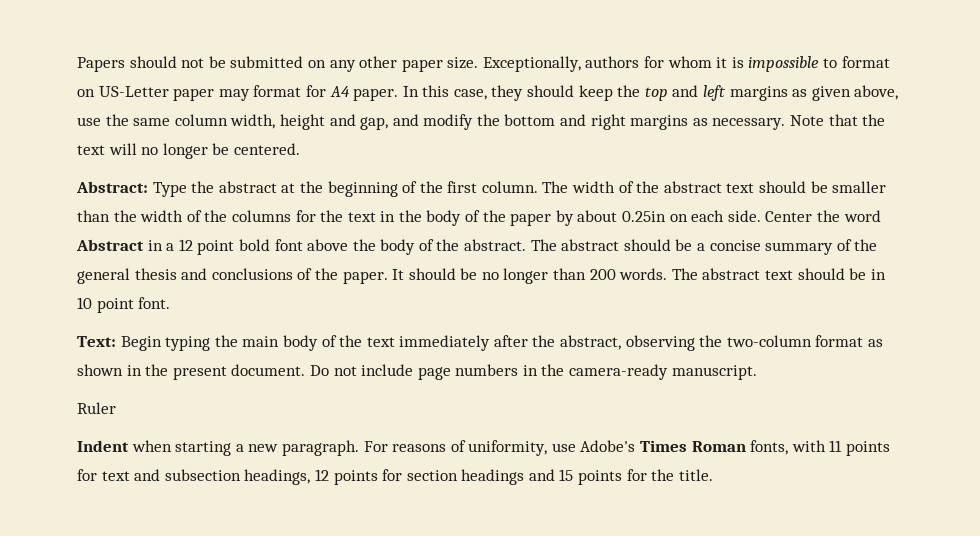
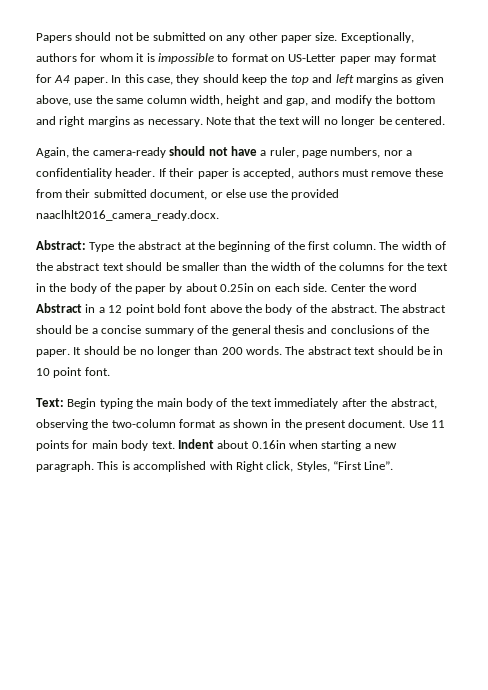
+ Again, the camera-ready should not have a ruler, page numbers, nor a confidentiality header. If their paper is accepted, authors must remove these from their submitted document, or else use the provided naaclhlt2016_camera_ready.docx.
- Do not include page numbers in the camera-ready manuscript.
- Ruler
- Indent when starting a new paragraph.
+ Use 11 points for main body text. Indent about 0.16in when starting a new paragraph.
- For reasons of uniformity, use Adobe's Times Roman fonts, with 11 points for text and subsection headings, 12 points for section headings and 15 points for the title.
+ This is accomplished with Right click, Styles, “First Line”.

